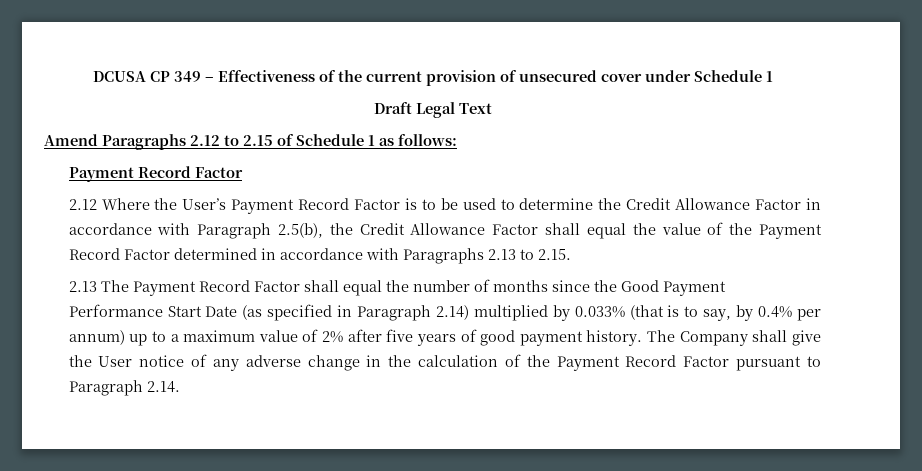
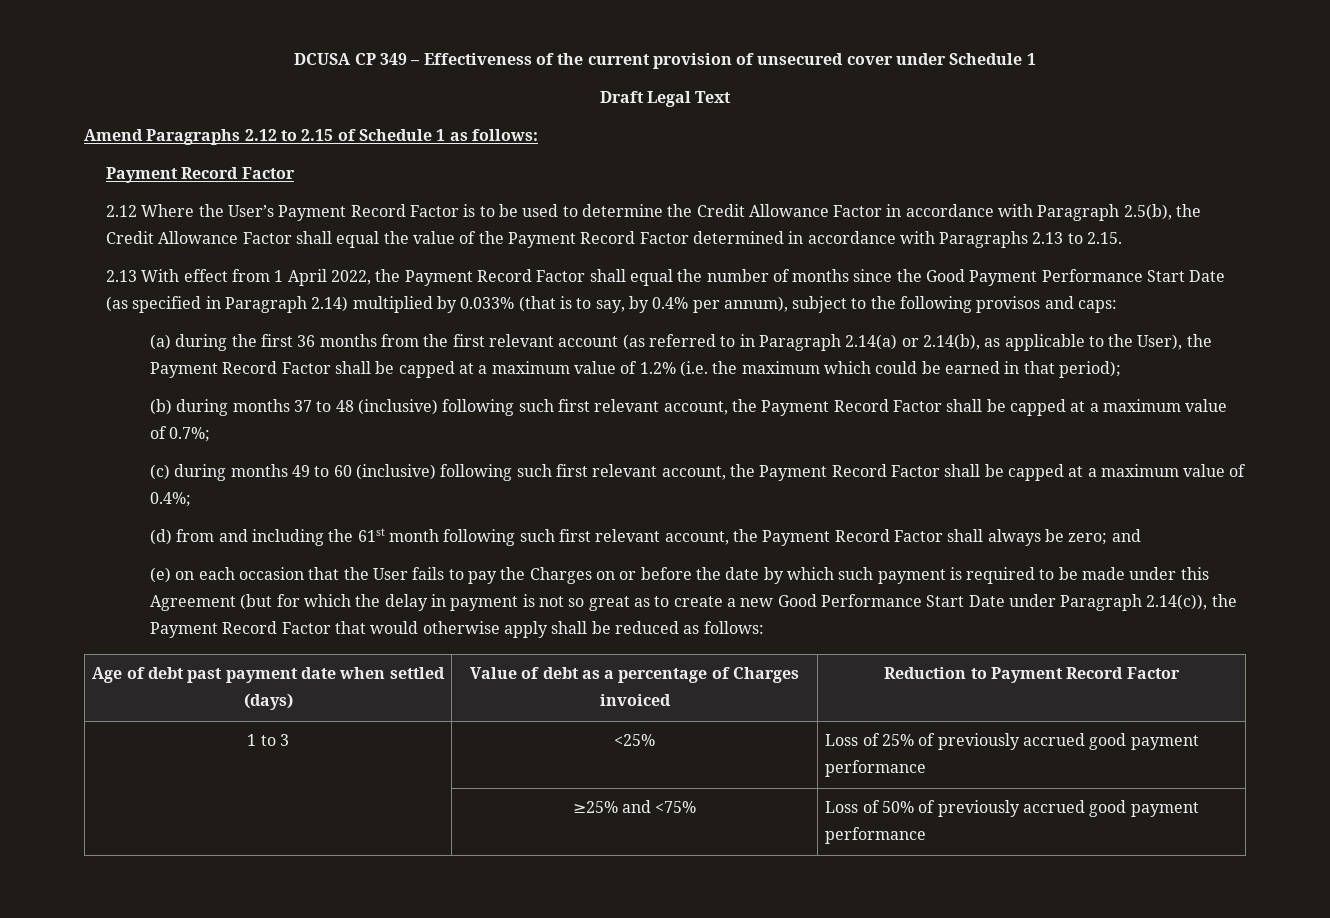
- 2.13 The Payment Record Factor shall equal the number of months since the Good Payment Performance Start Date (as specified in Paragraph 2.14) multiplied by 0.033% (that is to say, by 0.4% per annum) up to a maximum value of 2% after five years of good payment history. The Company shall give the User notice of any adverse change in the calculation of the Payment Record Factor pursuant to Paragraph 2.14.
+ 2.13 With effect from 1 April 2022, the Payment Record Factor shall equal the number of months since the Good Payment Performance Start Date (as specified in Paragraph 2.14) multiplied by 0.033% (that is to say, by 0.4% per annum), subject to the following provisos and caps:
+ (a) during the first 36 months from the first relevant account (as referred to in Paragraph 2.14(a) or 2.14(b), as applicable to the User), the Payment Record Factor shall be capped at a maximum value of 1.2% (i.e. the maximum which could be earned in that period);
+ (b) during months 37 to 48 (inclusive) following such first relevant account, the Payment Record Factor shall be capped at a maximum value of 0.7%;
+ (c) during months 49 to 60 (inclusive) following such first relevant account, the Payment Record Factor shall be capped at a maximum value of 0.4%;
+ (d) from and including the 61st month following such first relevant account, the Payment Record Factor shall always be zero; and
+ (e) on each occasion that the User fails to pay the Charges on or before the date by which such payment is required to be made under this Agreement (but for which the delay in payment is not so great as to create a new Good Performance Start Date under Paragraph 2.14(c)), the Payment Record Factor that would otherwise apply shall be reduced as follows:
+ Age of debt past payment date when settled (days) | Value of debt as a percentage of Charges invoiced | Reduction to Payment Record Factor
+ 1 to 3 | <25% | Loss of 25% of previously accrued good payment performance
+ | ≥25% and <75% | Loss of 50% of previously accrued good payment performance

